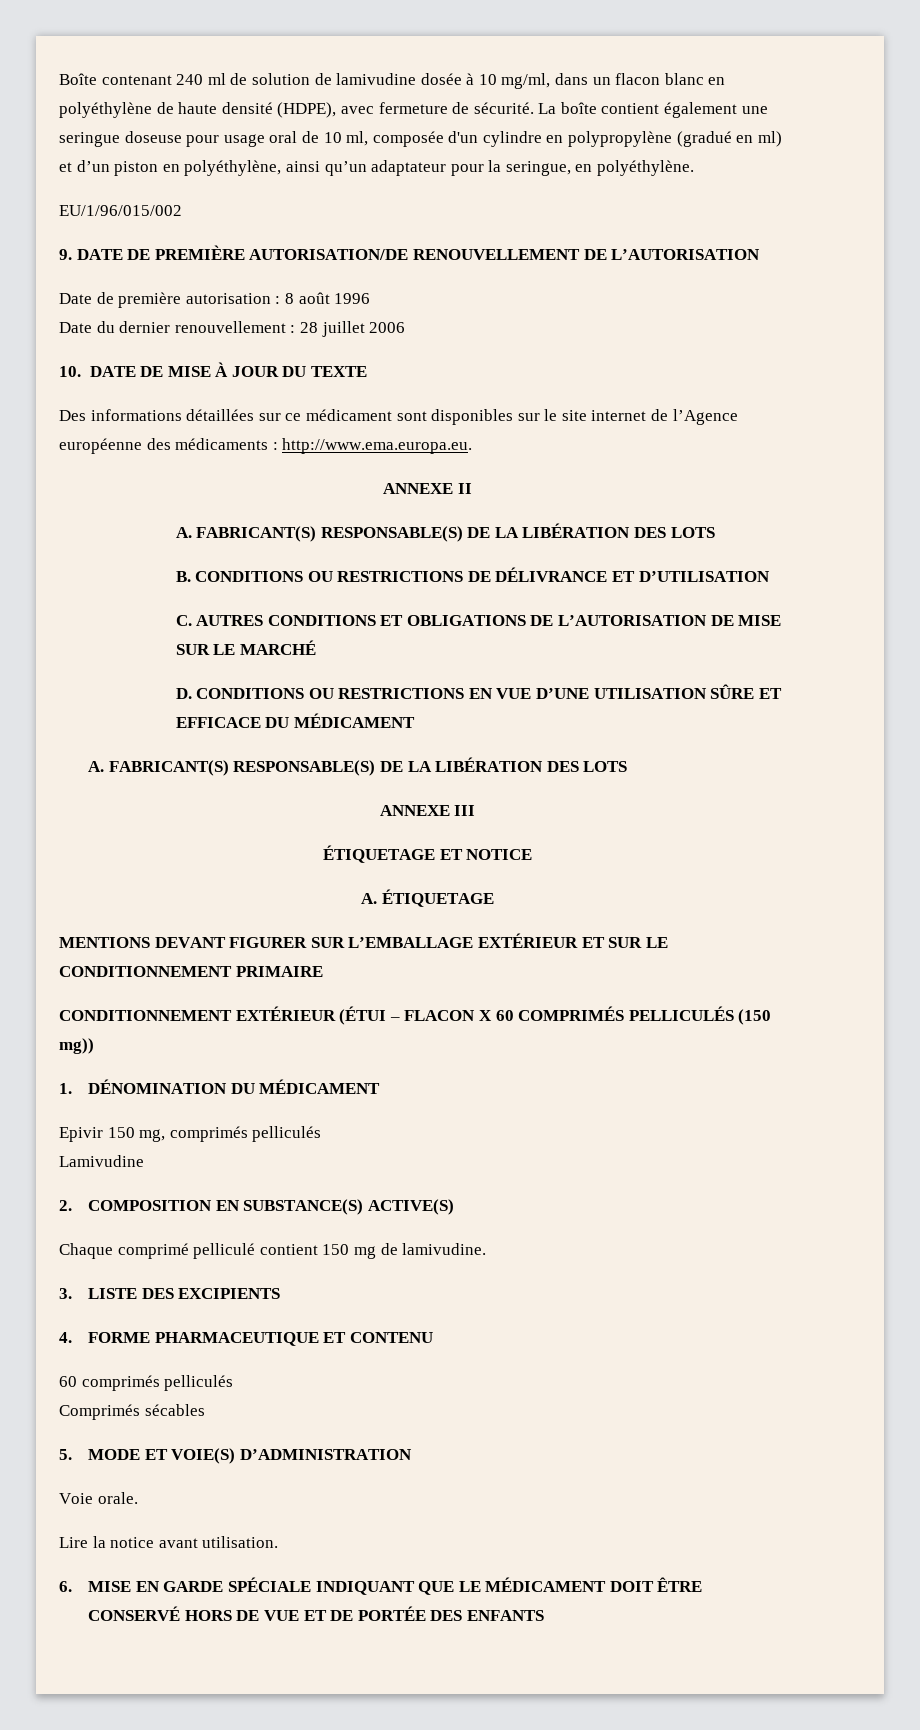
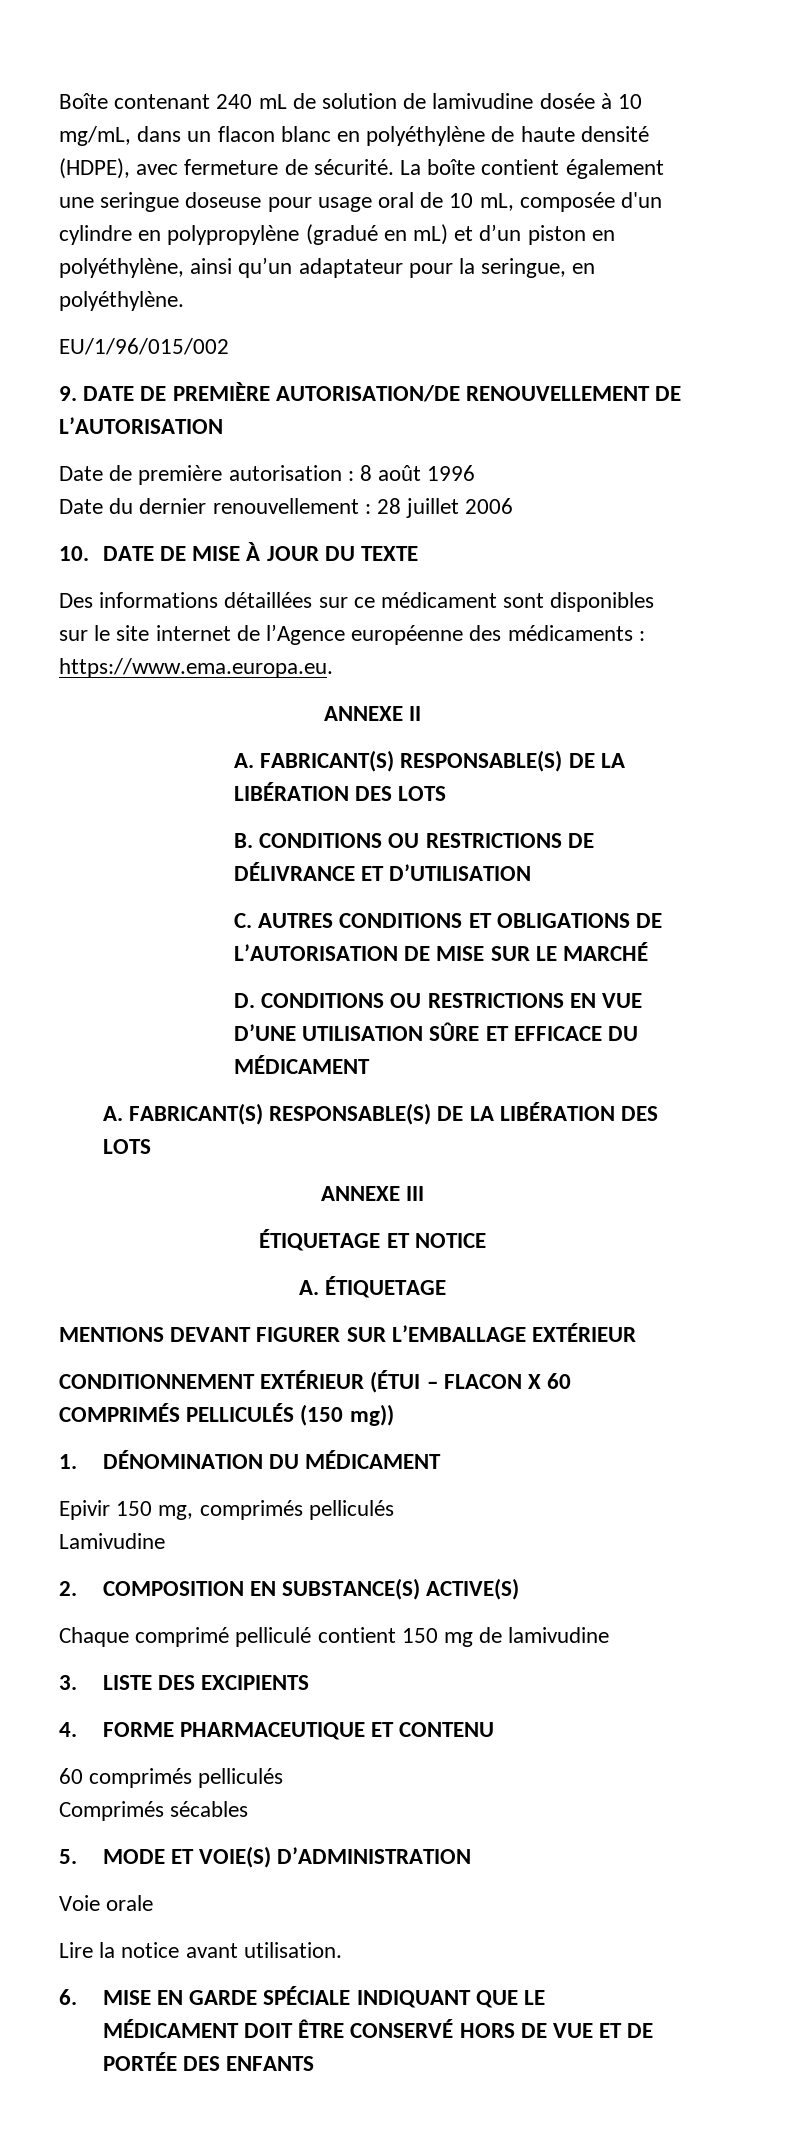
- Boîte contenant 240 ml de solution de lamivudine dosée à 10 mg/ml, dans un flacon blanc en polyéthylène de haute densité (HDPE), avec fermeture de sécurité.
+ Boîte contenant 240 mL de solution de lamivudine dosée à 10 mg/mL, dans un flacon blanc en polyéthylène de haute densité (HDPE), avec fermeture de sécurité.
- La boîte contient également une seringue doseuse pour usage oral de 10 ml, composée d'un cylindre en polypropylène (gradué en ml) et d’un piston en polyéthylène, ainsi qu’un adaptateur pour la seringue, en polyéthylène.
+ La boîte contient également une seringue doseuse pour usage oral de 10 mL, composée d'un cylindre en polypropylène (gradué en mL) et d’un piston en polyéthylène, ainsi qu’un adaptateur pour la seringue, en polyéthylène.
- Des informations détaillées sur ce médicament sont disponibles sur le site internet de l’Agence européenne des médicaments : http://www.ema.europa.eu.
+ Des informations détaillées sur ce médicament sont disponibles sur le site internet de l’Agence européenne des médicaments : https://www.ema.europa.eu.
- MENTIONS DEVANT FIGURER SUR L’EMBALLAGE EXTÉRIEUR ET SUR LE CONDITIONNEMENT PRIMAIRE
+ MENTIONS DEVANT FIGURER SUR L’EMBALLAGE EXTÉRIEUR
- Chaque comprimé pelliculé contient 150 mg de lamivudine.
+ Chaque comprimé pelliculé contient 150 mg de lamivudine
- Voie orale.
+ Voie orale

